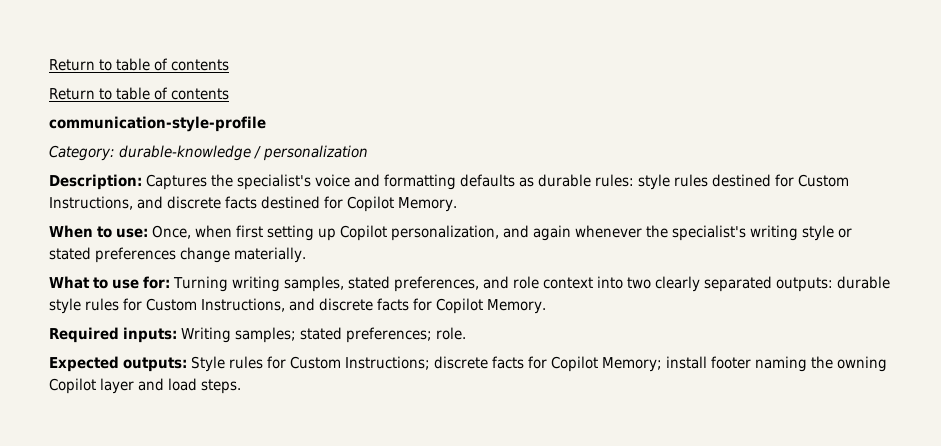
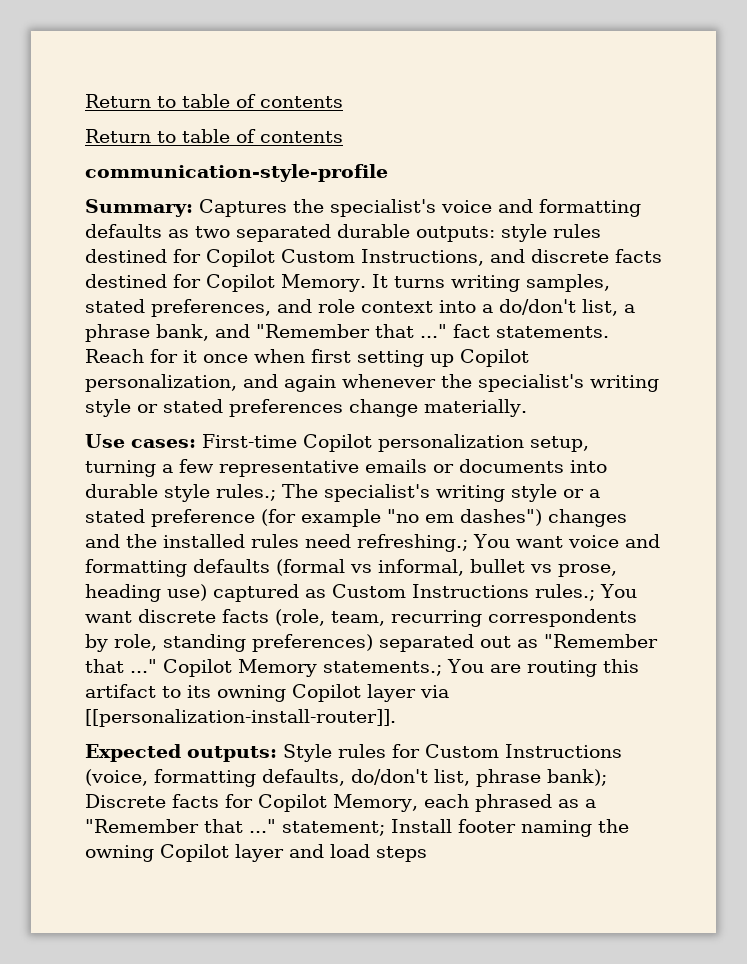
- Category: durable-knowledge / personalization
- Description: Captures the specialist's voice and formatting defaults as durable rules: style rules destined for Custom Instructions, and discrete facts destined for Copilot Memory.
- When to use: Once, when first setting up Copilot personalization, and again whenever the specialist's writing style or stated preferences change materially.
+ Summary: Captures the specialist's voice and formatting defaults as two separated durable outputs: style rules destined for Copilot Custom Instructions, and discrete facts destined for Copilot Memory. It turns writing samples, stated preferences, and role context into a do/don't list, a phrase bank, and "Remember that ..." fact statements. Reach for it once when first setting up Copilot personalization, and again whenever the specialist's writing style or stated preferences change materially.
- What to use for: Turning writing samples, stated preferences, and role context into two clearly separated outputs: durable style rules for Custom Instructions, and discrete facts for Copilot Memory.
- Required inputs: Writing samples; stated preferences; role.
+ Use cases: First-time Copilot personalization setup, turning a few representative emails or documents into durable style rules.; The specialist's writing style or a stated preference (for example "no em dashes") changes and the installed rules need refreshing.; You want voice and formatting defaults (formal vs informal, bullet vs prose, heading use) captured as Custom Instructions rules.; You want discrete facts (role, team, recurring correspondents by role, standing preferences) separated out as "Remember that ..." Copilot Memory statements.; You are routing this artifact to its owning Copilot layer via [[personalization-install-router]].
- Expected outputs: Style rules for Custom Instructions; discrete facts for Copilot Memory; install footer naming the owning Copilot layer and load steps.
+ Expected outputs: Style rules for Custom Instructions (voice, formatting defaults, do/don't list, phrase bank); Discrete facts for Copilot Memory, each phrased as a "Remember that ..." statement; Install footer naming the owning Copilot layer and load steps

